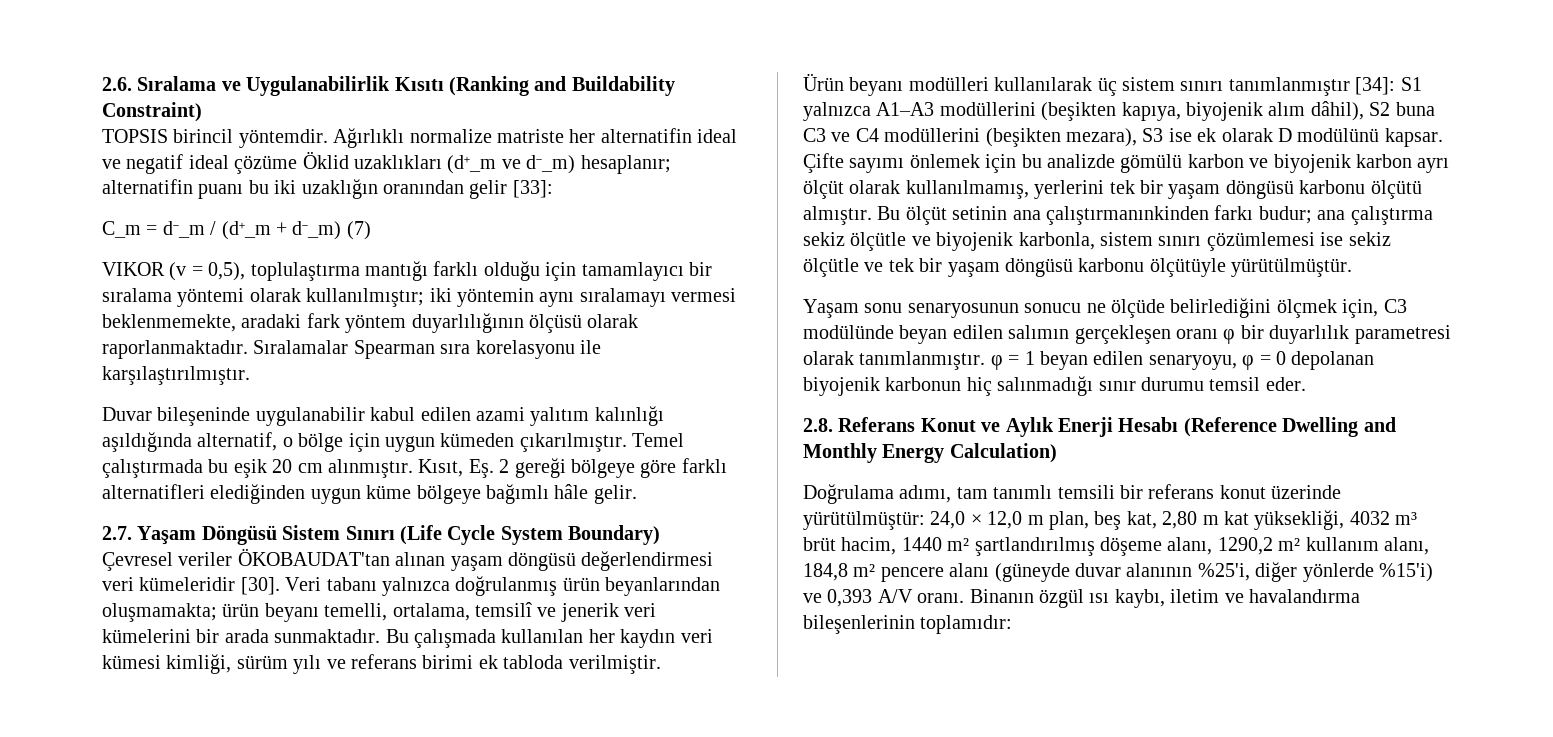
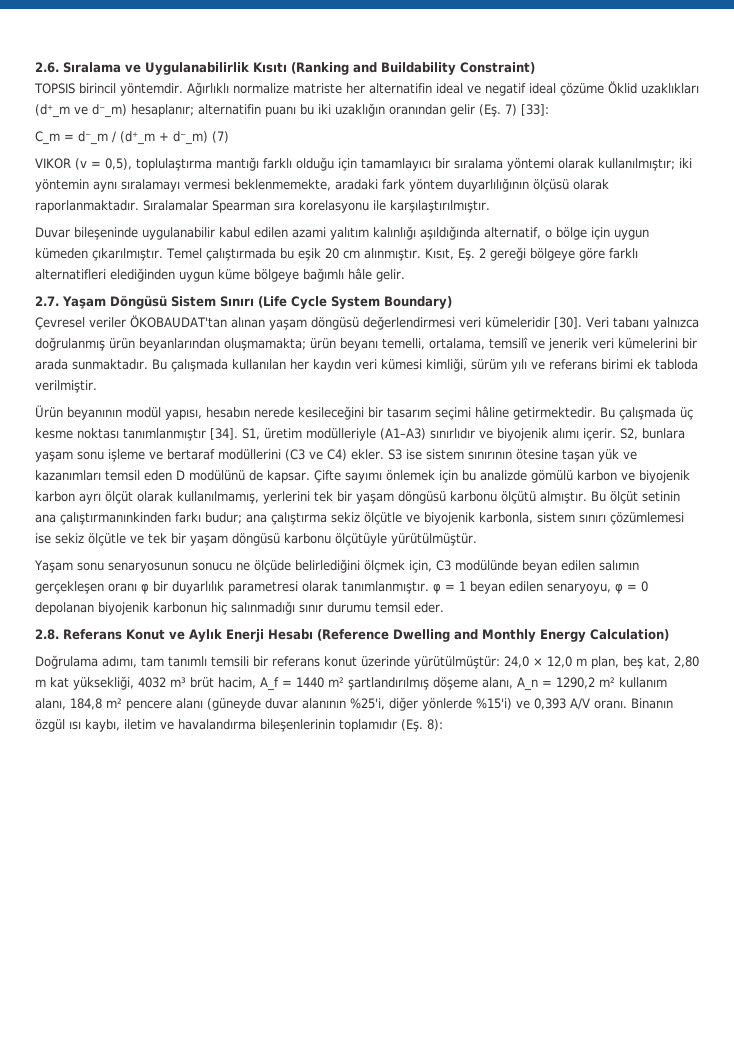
- Ağırlıklı normalize matriste her alternatifin ideal ve negatif ideal çözüme Öklid uzaklıkları (d⁺_m ve d⁻_m) hesaplanır; alternatifin puanı bu iki uzaklığın oranından gelir [33]:
+ Ağırlıklı normalize matriste her alternatifin ideal ve negatif ideal çözüme Öklid uzaklıkları (d⁺_m ve d⁻_m) hesaplanır; alternatifin puanı bu iki uzaklığın oranından gelir (Eş. 7) [33]:
- Ürün beyanı modülleri kullanılarak üç sistem sınırı tanımlanmıştır [34]: S1 yalnızca A1–A3 modüllerini (beşikten kapıya, biyojenik alım dâhil), S2 buna C3 ve C4 modüllerini (beşikten mezara), S3 ise ek olarak D modülünü kapsar.
+ Ürün beyanının modül yapısı, hesabın nerede kesileceğini bir tasarım seçimi hâline getirmektedir. Bu çalışmada üç kesme noktası tanımlanmıştır [34]. S1, üretim modülleriyle (A1–A3) sınırlıdır ve biyojenik alımı içerir. S2, bunlara yaşam sonu işleme ve bertaraf modüllerini (C3 ve C4) ekler. S3 ise sistem sınırının ötesine taşan yük ve kazanımları temsil eden D modülünü de kapsar.
- Doğrulama adımı, tam tanımlı temsili bir referans konut üzerinde yürütülmüştür: 24,0 × 12,0 m plan, beş kat, 2,80 m kat yüksekliği, 4032 m³ brüt hacim, 1440 m² şartlandırılmış döşeme alanı, 1290,2 m² kullanım alanı, 184,8 m² pencere alanı (güneyde duvar alanının %25'i, diğer yönlerde %15'i) ve 0,393 A/V oranı.
+ Doğrulama adımı, tam tanımlı temsili bir referans konut üzerinde yürütülmüştür: 24,0 × 12,0 m plan, beş kat, 2,80 m kat yüksekliği, 4032 m³ brüt hacim, A_f = 1440 m² şartlandırılmış döşeme alanı, A_n = 1290,2 m² kullanım alanı, 184,8 m² pencere alanı (güneyde duvar alanının %25'i, diğer yönlerde %15'i) ve 0,393 A/V oranı.
- Binanın özgül ısı kaybı, iletim ve havalandırma bileşenlerinin toplamıdır:
+ Binanın özgül ısı kaybı, iletim ve havalandırma bileşenlerinin toplamıdır (Eş. 8):

